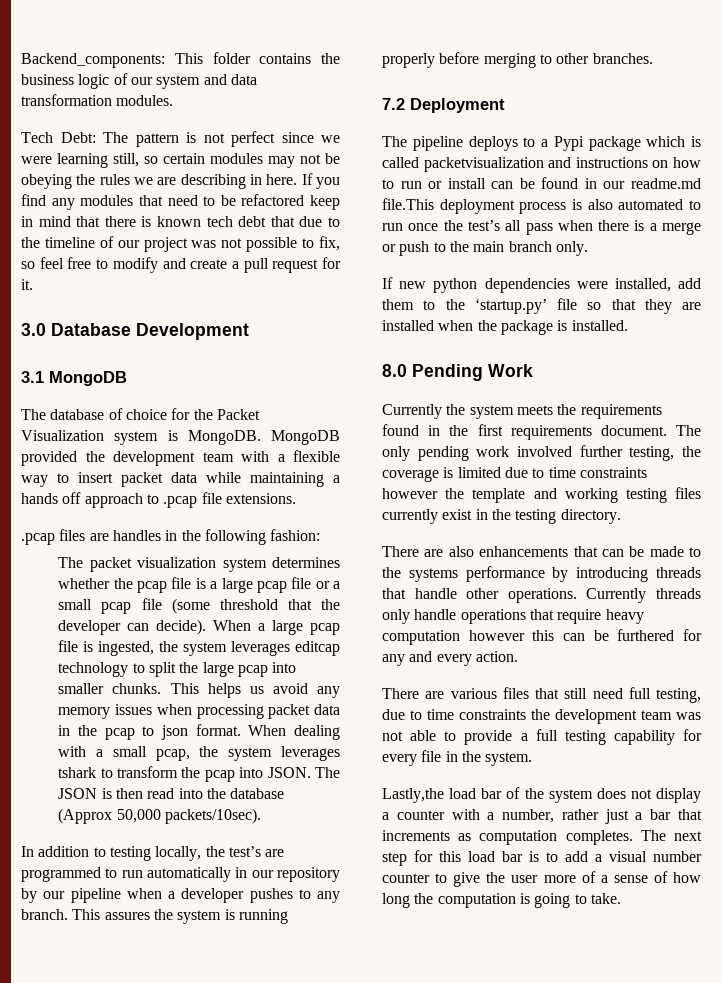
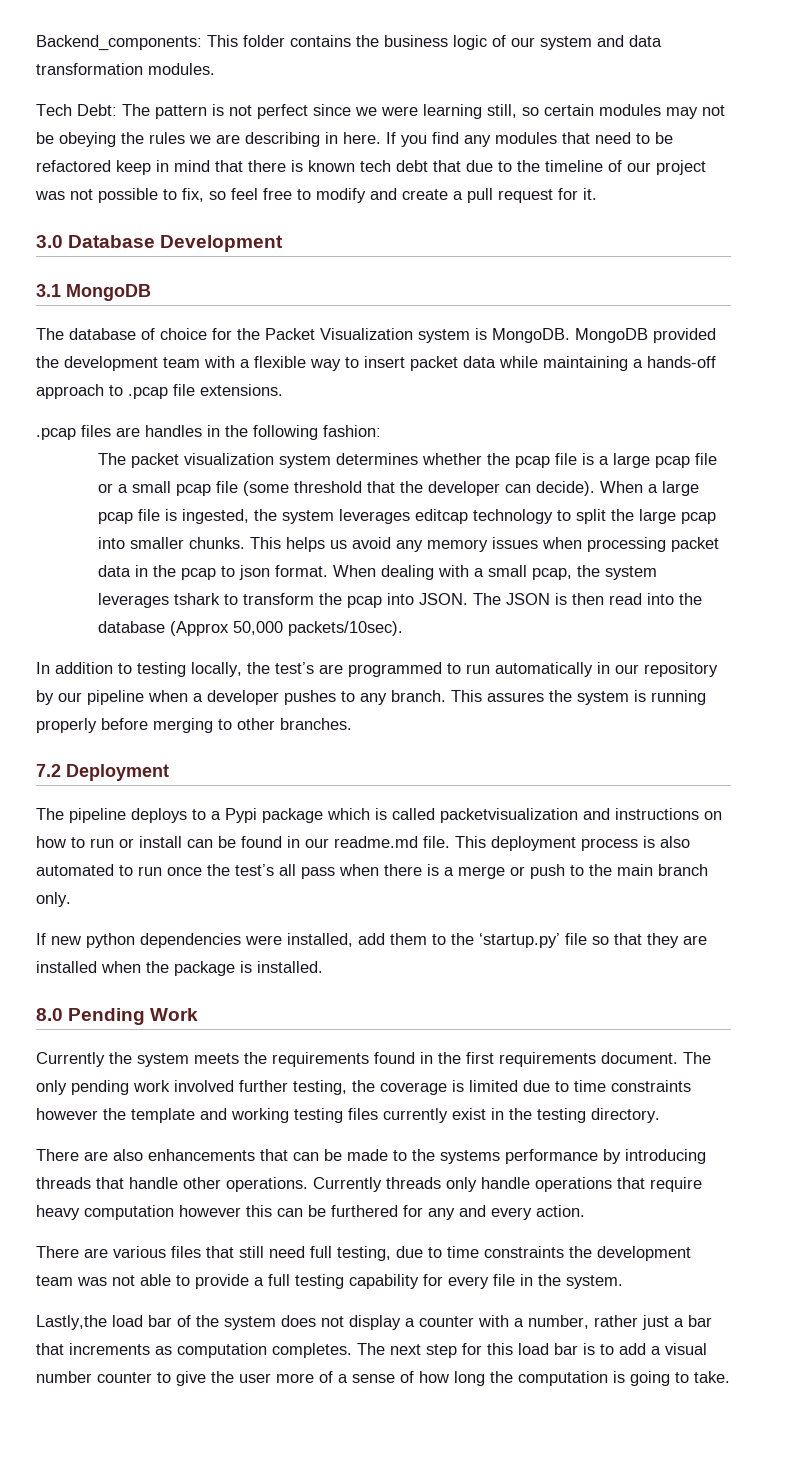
- MongoDB provided the development team with a flexible way to insert packet data while maintaining a hands off approach to .pcap file extensions.
+ MongoDB provided the development team with a flexible way to insert packet data while maintaining a hands-off approach to .pcap file extensions.
- The pipeline deploys to a Pypi package which is called packetvisualization and instructions on how to run or install can be found in our readme.md file.This deployment process is also automated to run once the test’s all pass when there is a merge or push to the main branch only.
+ The pipeline deploys to a Pypi package which is called packetvisualization and instructions on how to run or install can be found in our readme.md file. This deployment process is also automated to run once the test’s all pass when there is a merge or push to the main branch only.

